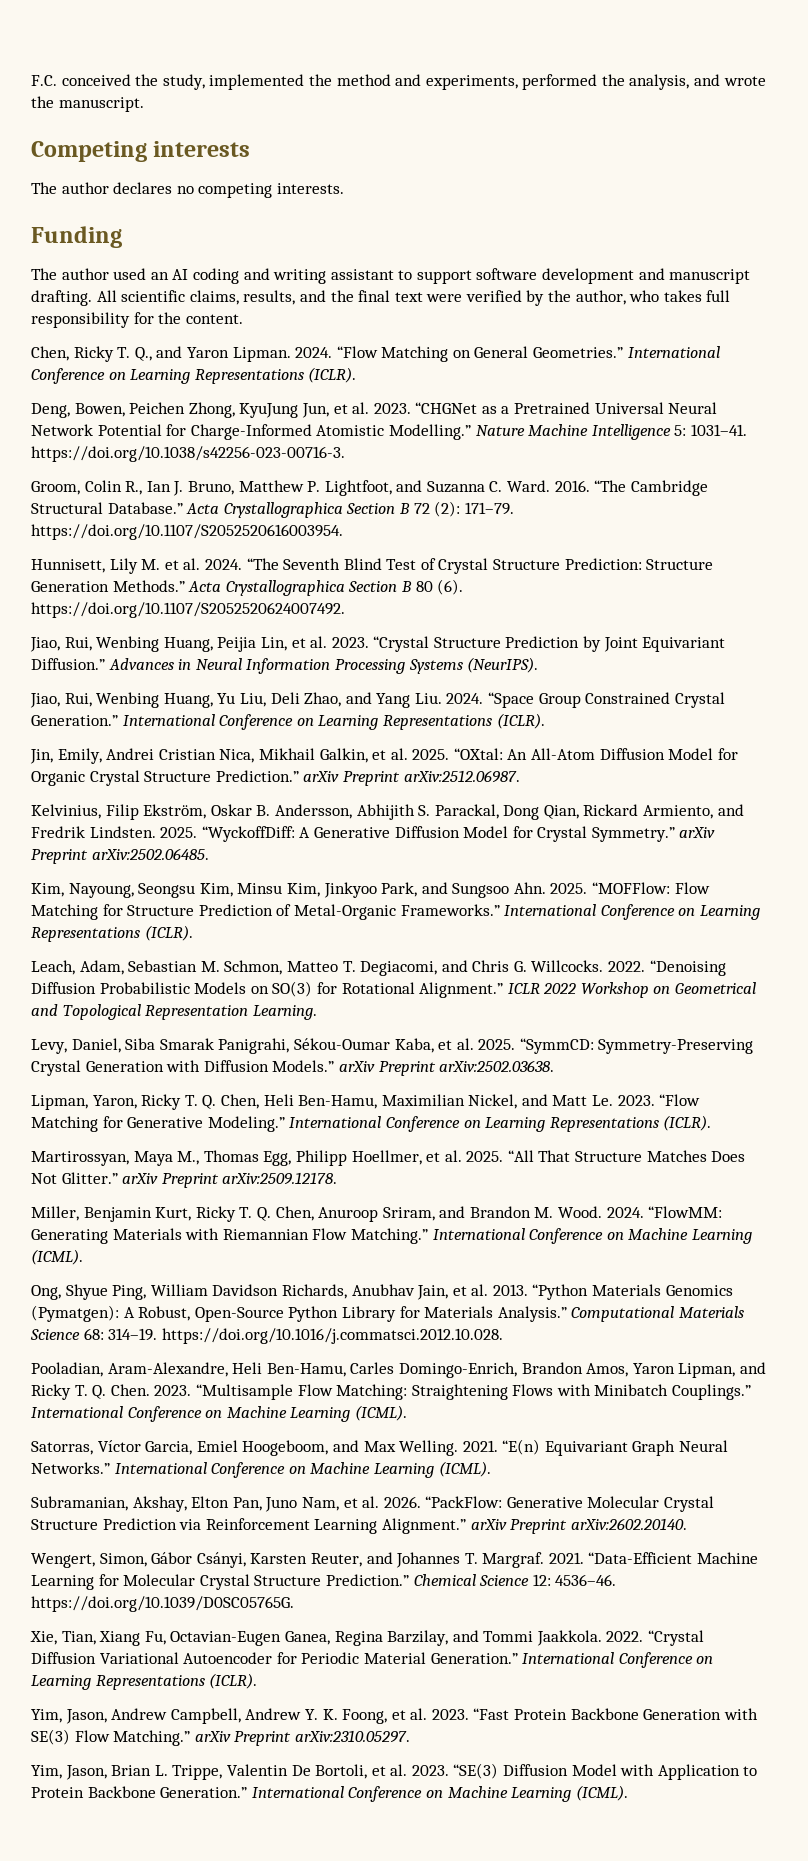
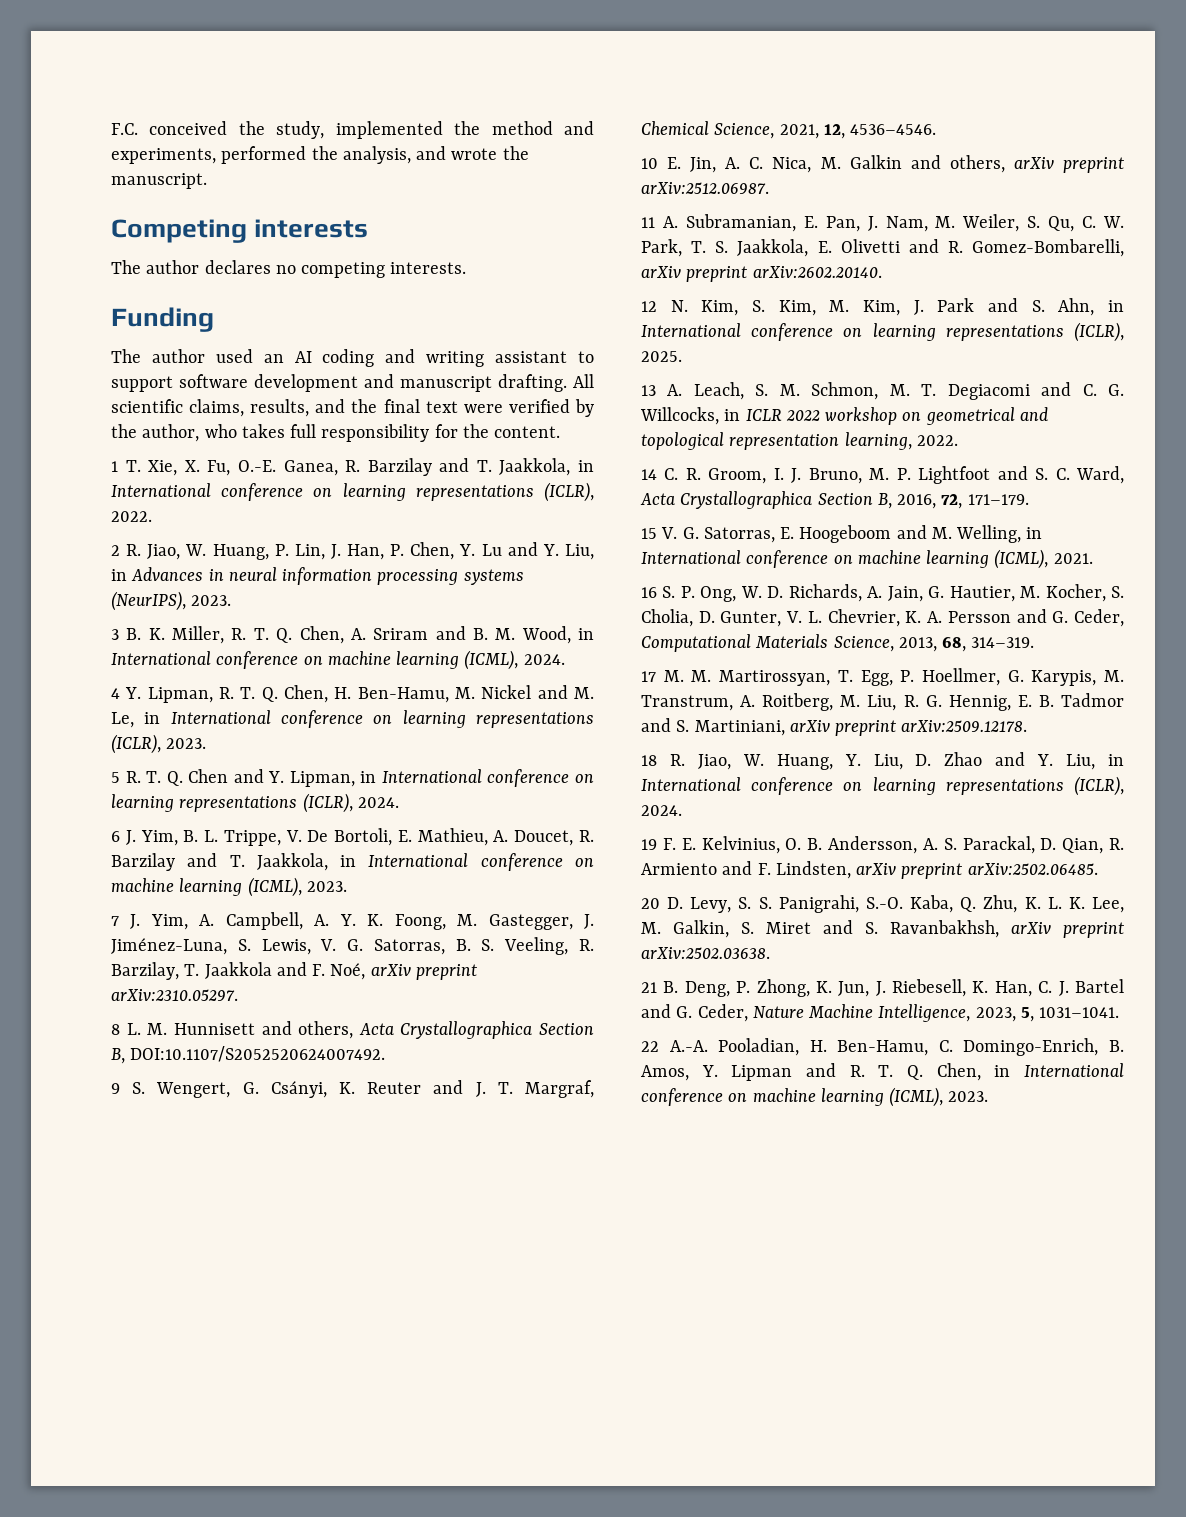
- Chen, Ricky T. Q., and Yaron Lipman. 2024. “Flow Matching on General Geometries.” International Conference on Learning Representations (ICLR).
- Deng, Bowen, Peichen Zhong, KyuJung Jun, et al. 2023. “CHGNet as a Pretrained Universal Neural Network Potential for Charge-Informed Atomistic Modelling.” Nature Machine Intelligence 5: 1031–41. https://doi.org/10.1038/s42256-023-00716-3.
- Groom, Colin R., Ian J. Bruno, Matthew P. Lightfoot, and Suzanna C. Ward. 2016. “The Cambridge Structural Database.” Acta Crystallographica Section B 72 (2): 171–79. https://doi.org/10.1107/S2052520616003954.
- Hunnisett, Lily M. et al. 2024. “The Seventh Blind Test of Crystal Structure Prediction: Structure Generation Methods.” Acta Crystallographica Section B 80 (6). https://doi.org/10.1107/S2052520624007492.
- Jiao, Rui, Wenbing Huang, Peijia Lin, et al. 2023. “Crystal Structure Prediction by Joint Equivariant Diffusion.” Advances in Neural Information Processing Systems (NeurIPS).
- Jiao, Rui, Wenbing Huang, Yu Liu, Deli Zhao, and Yang Liu. 2024. “Space Group Constrained Crystal Generation.” International Conference on Learning Representations (ICLR).
- Jin, Emily, Andrei Cristian Nica, Mikhail Galkin, et al. 2025. “OXtal: An All-Atom Diffusion Model for Organic Crystal Structure Prediction.” arXiv Preprint arXiv:2512.06987.
- Kelvinius, Filip Ekström, Oskar B. Andersson, Abhijith S. Parackal, Dong Qian, Rickard Armiento, and Fredrik Lindsten. 2025. “WyckoffDiff: A Generative Diffusion Model for Crystal Symmetry.” arXiv Preprint arXiv:2502.06485.
- Kim, Nayoung, Seongsu Kim, Minsu Kim, Jinkyoo Park, and Sungsoo Ahn. 2025. “MOFFlow: Flow Matching for Structure Prediction of Metal-Organic Frameworks.” International Conference on Learning Representations (ICLR).
- Leach, Adam, Sebastian M. Schmon, Matteo T. Degiacomi, and Chris G. Willcocks. 2022. “Denoising Diffusion Probabilistic Models on SO(3) for Rotational Alignment.” ICLR 2022 Workshop on Geometrical and Topological Representation Learning.
- Levy, Daniel, Siba Smarak Panigrahi, Sékou-Oumar Kaba, et al. 2025. “SymmCD: Symmetry-Preserving Crystal Generation with Diffusion Models.” arXiv Preprint arXiv:2502.03638.
- Lipman, Yaron, Ricky T. Q. Chen, Heli Ben-Hamu, Maximilian Nickel, and Matt Le. 2023. “Flow Matching for Generative Modeling.” International Conference on Learning Representations (ICLR).
- Martirossyan, Maya M., Thomas Egg, Philipp Hoellmer, et al. 2025. “All That Structure Matches Does Not Glitter.” arXiv Preprint arXiv:2509.12178.
- Miller, Benjamin Kurt, Ricky T. Q. Chen, Anuroop Sriram, and Brandon M. Wood. 2024. “FlowMM: Generating Materials with Riemannian Flow Matching.” International Conference on Machine Learning (ICML).
- Ong, Shyue Ping, William Davidson Richards, Anubhav Jain, et al. 2013. “Python Materials Genomics (Pymatgen): A Robust, Open-Source Python Library for Materials Analysis.” Computational Materials Science 68: 314–19. https://doi.org/10.1016/j.commatsci.2012.10.028.
- Pooladian, Aram-Alexandre, Heli Ben-Hamu, Carles Domingo-Enrich, Brandon Amos, Yaron Lipman, and Ricky T. Q. Chen. 2023. “Multisample Flow Matching: Straightening Flows with Minibatch Couplings.” International Conference on Machine Learning (ICML).
- Satorras, Víctor Garcia, Emiel Hoogeboom, and Max Welling. 2021. “E(n) Equivariant Graph Neural Networks.” International Conference on Machine Learning (ICML).
- Subramanian, Akshay, Elton Pan, Juno Nam, et al. 2026. “PackFlow: Generative Molecular Crystal Structure Prediction via Reinforcement Learning Alignment.” arXiv Preprint arXiv:2602.20140.
- Wengert, Simon, Gábor Csányi, Karsten Reuter, and Johannes T. Margraf. 2021. “Data-Efficient Machine Learning for Molecular Crystal Structure Prediction.” Chemical Science 12: 4536–46. https://doi.org/10.1039/D0SC05765G.
- Xie, Tian, Xiang Fu, Octavian-Eugen Ganea, Regina Barzilay, and Tommi Jaakkola. 2022. “Crystal Diffusion Variational Autoencoder for Periodic Material Generation.” International Conference on Learning Representations (ICLR).
- Yim, Jason, Andrew Campbell, Andrew Y. K. Foong, et al. 2023. “Fast Protein Backbone Generation with SE(3) Flow Matching.” arXiv Preprint arXiv:2310.05297.
- Yim, Jason, Brian L. Trippe, Valentin De Bortoli, et al. 2023. “SE(3) Diffusion Model with Application to Protein Backbone Generation.” International Conference on Machine Learning (ICML).
+ 1 T. Xie, X. Fu, O.-E. Ganea, R. Barzilay and T. Jaakkola, in International conference on learning representations (ICLR), 2022.
+ 2 R. Jiao, W. Huang, P. Lin, J. Han, P. Chen, Y. Lu and Y. Liu, in Advances in neural information processing systems (NeurIPS), 2023.
+ 3 B. K. Miller, R. T. Q. Chen, A. Sriram and B. M. Wood, in International conference on machine learning (ICML), 2024.
+ 4 Y. Lipman, R. T. Q. Chen, H. Ben-Hamu, M. Nickel and M. Le, in International conference on learning representations (ICLR), 2023.
+ 5 R. T. Q. Chen and Y. Lipman, in International conference on learning representations (ICLR), 2024.
+ 6 J. Yim, B. L. Trippe, V. De Bortoli, E. Mathieu, A. Doucet, R. Barzilay and T. Jaakkola, in International conference on machine learning (ICML), 2023.
+ 7 J. Yim, A. Campbell, A. Y. K. Foong, M. Gastegger, J. Jiménez-Luna, S. Lewis, V. G. Satorras, B. S. Veeling, R. Barzilay, T. Jaakkola and F. Noé, arXiv preprint arXiv:2310.05297.
+ 8 L. M. Hunnisett and others, Acta Crystallographica Section B, DOI:10.1107/S2052520624007492.
+ 9 S. Wengert, G. Csányi, K. Reuter and J. T. Margraf, Chemical Science, 2021, 12, 4536–4546.
+ 10 E. Jin, A. C. Nica, M. Galkin and others, arXiv preprint arXiv:2512.06987.
+ 11 A. Subramanian, E. Pan, J. Nam, M. Weiler, S. Qu, C. W. Park, T. S. Jaakkola, E. Olivetti and R. Gomez-Bombarelli, arXiv preprint arXiv:2602.20140.
+ 12 N. Kim, S. Kim, M. Kim, J. Park and S. Ahn, in International conference on learning representations (ICLR), 2025.
+ 13 A. Leach, S. M. Schmon, M. T. Degiacomi and C. G. Willcocks, in ICLR 2022 workshop on geometrical and topological representation learning, 2022.
+ 14 C. R. Groom, I. J. Bruno, M. P. Lightfoot and S. C. Ward, Acta Crystallographica Section B, 2016, 72, 171–179.
+ 15 V. G. Satorras, E. Hoogeboom and M. Welling, in International conference on machine learning (ICML), 2021.
+ 16 S. P. Ong, W. D. Richards, A. Jain, G. Hautier, M. Kocher, S. Cholia, D. Gunter, V. L. Chevrier, K. A. Persson and G. Ceder, Computational Materials Science, 2013, 68, 314–319.
+ 17 M. M. Martirossyan, T. Egg, P. Hoellmer, G. Karypis, M. Transtrum, A. Roitberg, M. Liu, R. G. Hennig, E. B. Tadmor and S. Martiniani, arXiv preprint arXiv:2509.12178.
+ 18 R. Jiao, W. Huang, Y. Liu, D. Zhao and Y. Liu, in International conference on learning representations (ICLR), 2024.
+ 19 F. E. Kelvinius, O. B. Andersson, A. S. Parackal, D. Qian, R. Armiento and F. Lindsten, arXiv preprint arXiv:2502.06485.
+ 20 D. Levy, S. S. Panigrahi, S.-O. Kaba, Q. Zhu, K. L. K. Lee, M. Galkin, S. Miret and S. Ravanbakhsh, arXiv preprint arXiv:2502.03638.
+ 21 B. Deng, P. Zhong, K. Jun, J. Riebesell, K. Han, C. J. Bartel and G. Ceder, Nature Machine Intelligence, 2023, 5, 1031–1041.
+ 22 A.-A. Pooladian, H. Ben-Hamu, C. Domingo-Enrich, B. Amos, Y. Lipman and R. T. Q. Chen, in International conference on machine learning (ICML), 2023.

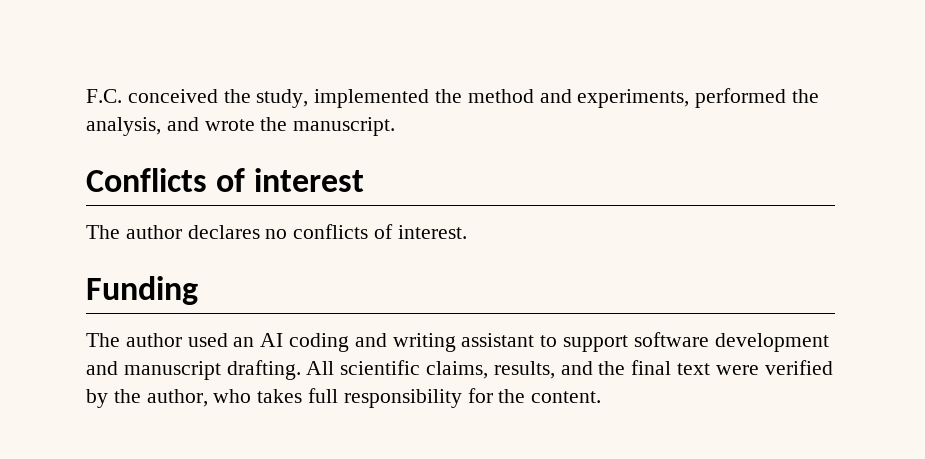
- Competing interests
+ Conflicts of interest
- The author declares no competing interests.
+ The author declares no conflicts of interest.
- 1 T. Xie, X. Fu, O.-E. Ganea, R. Barzilay and T. Jaakkola, in International conference on learning representations (ICLR), 2022.
- 2 R. Jiao, W. Huang, P. Lin, J. Han, P. Chen, Y. Lu and Y. Liu, in Advances in neural information processing systems (NeurIPS), 2023.
- 3 B. K. Miller, R. T. Q. Chen, A. Sriram and B. M. Wood, in International conference on machine learning (ICML), 2024.
- 4 Y. Lipman, R. T. Q. Chen, H. Ben-Hamu, M. Nickel and M. Le, in International conference on learning representations (ICLR), 2023.
- 5 R. T. Q. Chen and Y. Lipman, in International conference on learning representations (ICLR), 2024.
- 6 J. Yim, B. L. Trippe, V. De Bortoli, E. Mathieu, A. Doucet, R. Barzilay and T. Jaakkola, in International conference on machine learning (ICML), 2023.
- 7 J. Yim, A. Campbell, A. Y. K. Foong, M. Gastegger, J. Jiménez-Luna, S. Lewis, V. G. Satorras, B. S. Veeling, R. Barzilay, T. Jaakkola and F. Noé, arXiv preprint arXiv:2310.05297.
- 8 L. M. Hunnisett and others, Acta Crystallographica Section B, DOI:10.1107/S2052520624007492.
- 9 S. Wengert, G. Csányi, K. Reuter and J. T. Margraf, Chemical Science, 2021, 12, 4536–4546.
- 10 E. Jin, A. C. Nica, M. Galkin and others, arXiv preprint arXiv:2512.06987.
- 11 A. Subramanian, E. Pan, J. Nam, M. Weiler, S. Qu, C. W. Park, T. S. Jaakkola, E. Olivetti and R. Gomez-Bombarelli, arXiv preprint arXiv:2602.20140.
- 12 N. Kim, S. Kim, M. Kim, J. Park and S. Ahn, in International conference on learning representations (ICLR), 2025.
- 13 A. Leach, S. M. Schmon, M. T. Degiacomi and C. G. Willcocks, in ICLR 2022 workshop on geometrical and topological representation learning, 2022.
- 14 C. R. Groom, I. J. Bruno, M. P. Lightfoot and S. C. Ward, Acta Crystallographica Section B, 2016, 72, 171–179.
- 15 V. G. Satorras, E. Hoogeboom and M. Welling, in International conference on machine learning (ICML), 2021.
- 16 S. P. Ong, W. D. Richards, A. Jain, G. Hautier, M. Kocher, S. Cholia, D. Gunter, V. L. Chevrier, K. A. Persson and G. Ceder, Computational Materials Science, 2013, 68, 314–319.
- 17 M. M. Martirossyan, T. Egg, P. Hoellmer, G. Karypis, M. Transtrum, A. Roitberg, M. Liu, R. G. Hennig, E. B. Tadmor and S. Martiniani, arXiv preprint arXiv:2509.12178.
- 18 R. Jiao, W. Huang, Y. Liu, D. Zhao and Y. Liu, in International conference on learning representations (ICLR), 2024.
- 19 F. E. Kelvinius, O. B. Andersson, A. S. Parackal, D. Qian, R. Armiento and F. Lindsten, arXiv preprint arXiv:2502.06485.
- 20 D. Levy, S. S. Panigrahi, S.-O. Kaba, Q. Zhu, K. L. K. Lee, M. Galkin, S. Miret and S. Ravanbakhsh, arXiv preprint arXiv:2502.03638.
- 21 B. Deng, P. Zhong, K. Jun, J. Riebesell, K. Han, C. J. Bartel and G. Ceder, Nature Machine Intelligence, 2023, 5, 1031–1041.
- 22 A.-A. Pooladian, H. Ben-Hamu, C. Domingo-Enrich, B. Amos, Y. Lipman and R. T. Q. Chen, in International conference on machine learning (ICML), 2023.

